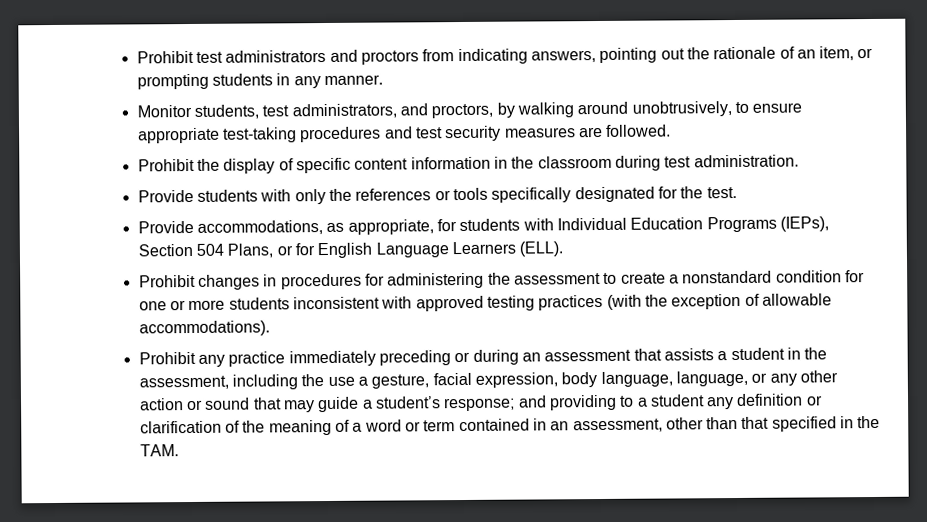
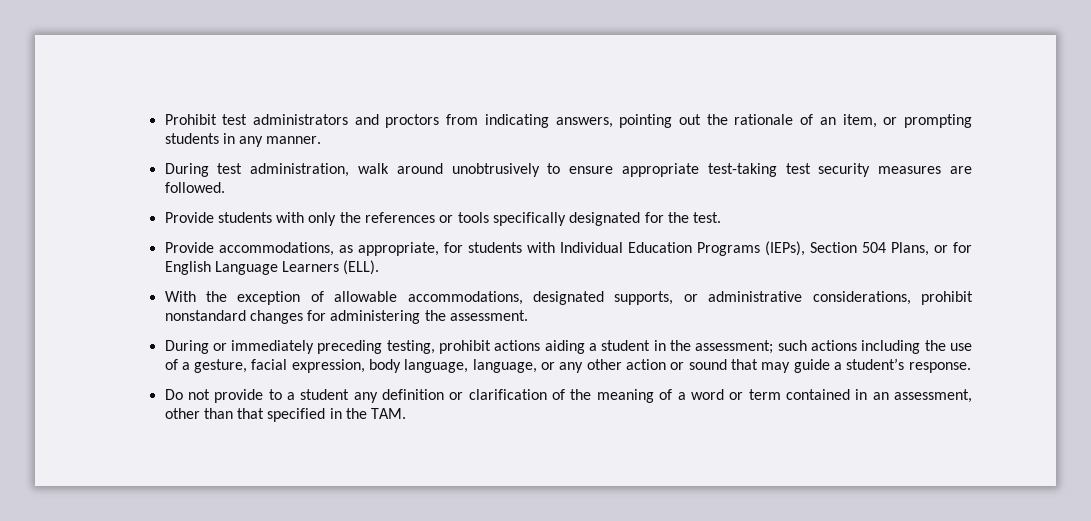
- Monitor students, test administrators, and proctors, by walking around unobtrusively, to ensure appropriate test-taking procedures and test security measures are followed.
+ During test administration, walk around unobtrusively to ensure appropriate test-taking test security measures are followed.
- Prohibit the display of specific content information in the classroom during test administration.
- Prohibit changes in procedures for administering the assessment to create a nonstandard condition for one or more students inconsistent with approved testing practices (with the exception of allowable accommodations).
- Prohibit any practice immediately preceding or during an assessment that assists a student in the assessment, including the use a gesture, facial expression, body language, language, or any other action or sound that may guide a student’s response; and providing to a student any definition or clarification of the meaning of a word or term contained in an assessment, other than that specified in the TAM.
+ With the exception of allowable accommodations, designated supports, or administrative considerations, prohibit nonstandard changes for administering the assessment.
+ During or immediately preceding testing, prohibit actions aiding a student in the assessment; such actions including the use of a gesture, facial expression, body language, language, or any other action or sound that may guide a student’s response.
+ Do not provide to a student any definition or clarification of the meaning of a word or term contained in an assessment, other than that specified in the TAM.

